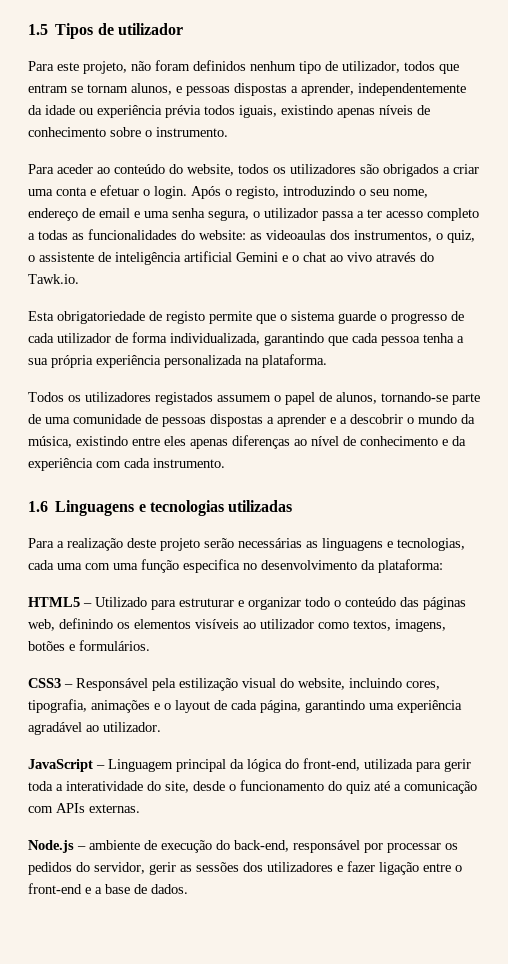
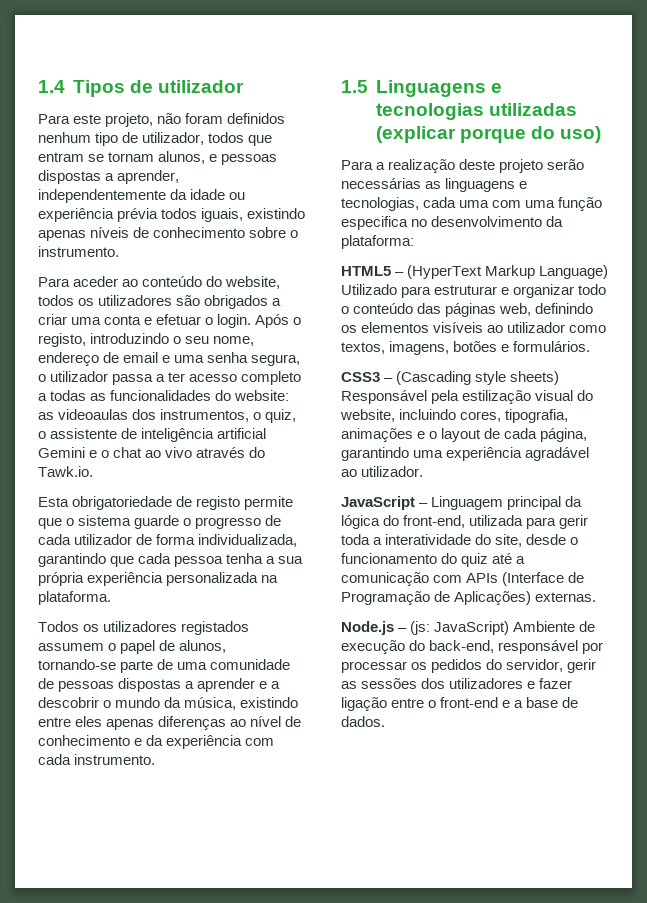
- 1.5 Tipos de utilizador
+ 1.4 Tipos de utilizador
- 1.6 Linguagens e tecnologias utilizadas
+ 1.5 Linguagens e tecnologias utilizadas (explicar porque do uso)
- HTML5 – Utilizado para estruturar e organizar todo o conteúdo das páginas web, definindo os elementos visíveis ao utilizador como textos, imagens, botões e formulários.
+ HTML5 – (HyperText Markup Language) Utilizado para estruturar e organizar todo o conteúdo das páginas web, definindo os elementos visíveis ao utilizador como textos, imagens, botões e formulários.
- CSS3 – Responsável pela estilização visual do website, incluindo cores, tipografia, animações e o layout de cada página, garantindo uma experiência agradável ao utilizador.
+ CSS3 – (Cascading style sheets) Responsável pela estilização visual do website, incluindo cores, tipografia, animações e o layout de cada página, garantindo uma experiência agradável ao utilizador.
- JavaScript – Linguagem principal da lógica do front-end, utilizada para gerir toda a interatividade do site, desde o funcionamento do quiz até a comunicação com APIs externas.
+ JavaScript – Linguagem principal da lógica do front-end, utilizada para gerir toda a interatividade do site, desde o funcionamento do quiz até a comunicação com APIs (Interface de Programação de Aplicações) externas.
- Node.js – ambiente de execução do back-end, responsável por processar os pedidos do servidor, gerir as sessões dos utilizadores e fazer ligação entre o front-end e a base de dados.
+ Node.js – (js: JavaScript) Ambiente de execução do back-end, responsável por processar os pedidos do servidor, gerir as sessões dos utilizadores e fazer ligação entre o front-end e a base de dados.

